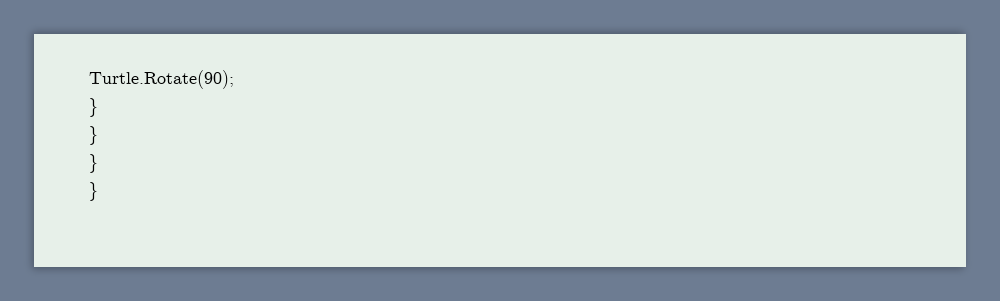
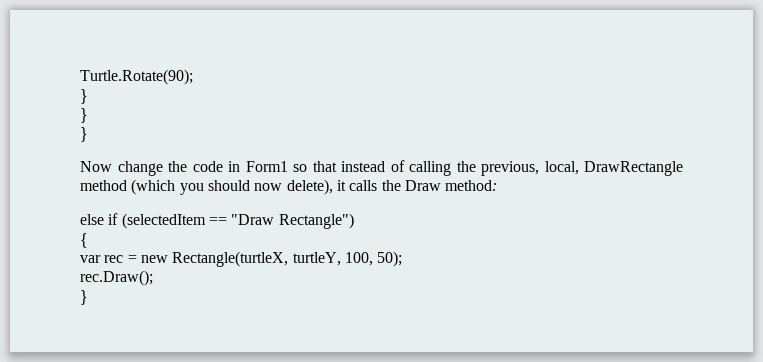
+ Now change the code in Form1 so that instead of calling the previous, local, DrawRectangle method (which you should now delete), it calls the Draw method:
+ else if (selectedItem == "Draw Rectangle")
+ {
+ var rec = new Rectangle(turtleX, turtleY, 100, 50);
+ rec.Draw();

